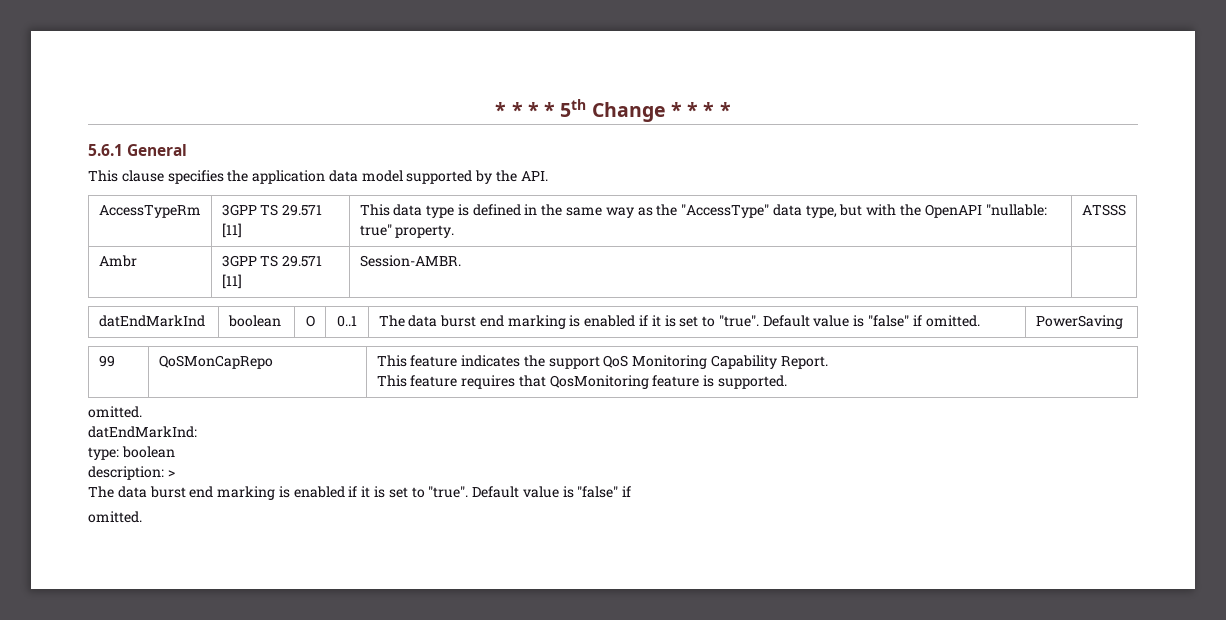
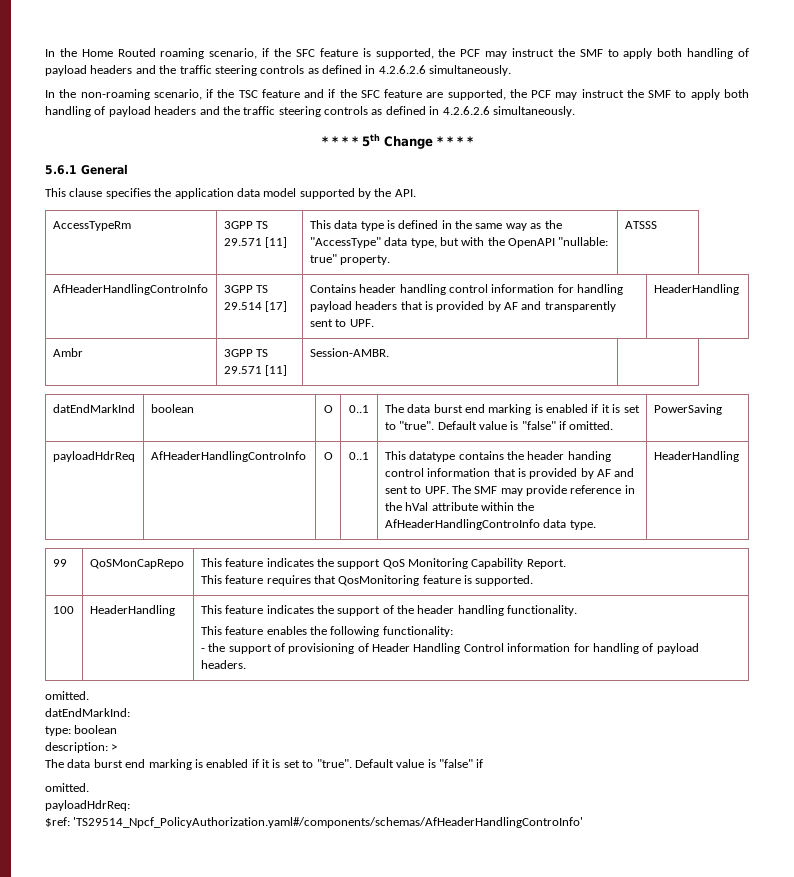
+ In the Home Routed roaming scenario, if the SFC feature is supported, the PCF may instruct the SMF to apply both handling of payload headers and the traffic steering controls as defined in 4.2.6.2.6 simultaneously.
+ In the non-roaming scenario, if the TSC feature and if the SFC feature are supported, the PCF may instruct the SMF to apply both handling of payload headers and the traffic steering controls as defined in 4.2.6.2.6 simultaneously.
+ AfHeaderHandlingControInfo | 3GPP TS 29.514 [17] | Contains header handling control information for handling payload headers that is provided by AF and transparently sent to UPF. | HeaderHandling
+ payloadHdrReq | AfHeaderHandlingControInfo | O | 0..1 | This datatype contains the header handing control information that is provided by AF and sent to UPF. The SMF may provide reference in the hVal attribute within the AfHeaderHandlingControInfo data type. | HeaderHandling
+ 100 | HeaderHandling | This feature indicates the support of the header handling functionality.
+ This feature enables the following functionality:
+ - the support of provisioning of Header Handling Control information for handling of payload headers.
+ payloadHdrReq:
+ $ref: 'TS29514_Npcf_PolicyAuthorization.yaml#/components/schemas/AfHeaderHandlingControInfo'

